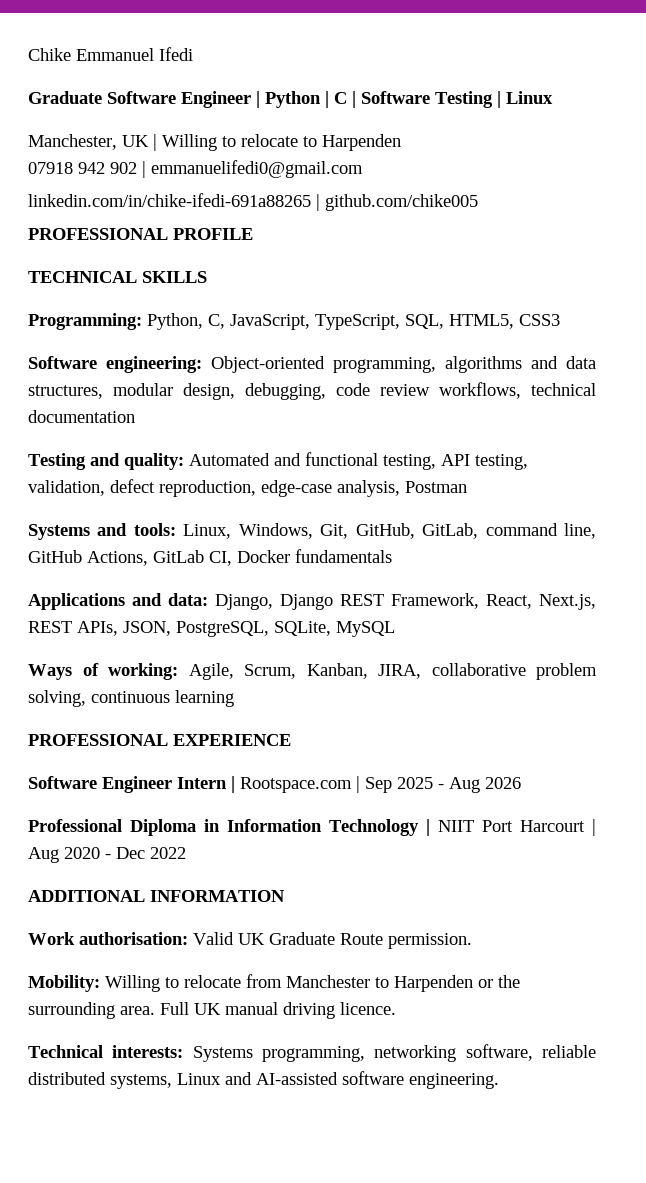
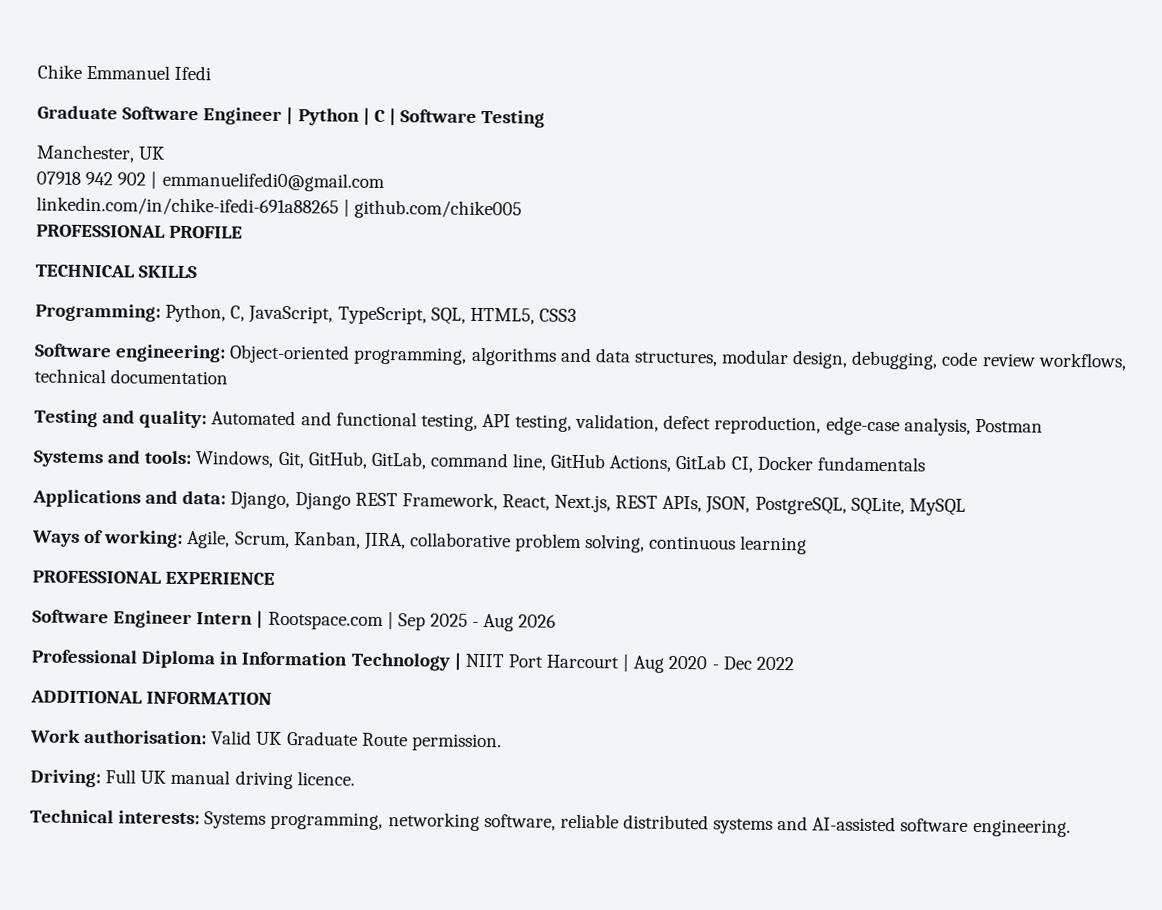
- Graduate Software Engineer | Python | C | Software Testing | Linux
+ Graduate Software Engineer | Python | C | Software Testing
- Manchester, UK | Willing to relocate to Harpenden
+ Manchester, UK
- Systems and tools: Linux, Windows, Git, GitHub, GitLab, command line, GitHub Actions, GitLab CI, Docker fundamentals
+ Systems and tools: Windows, Git, GitHub, GitLab, command line, GitHub Actions, GitLab CI, Docker fundamentals
- Mobility: Willing to relocate from Manchester to Harpenden or the surrounding area. Full UK manual driving licence.
+ Driving: Full UK manual driving licence.
- Technical interests: Systems programming, networking software, reliable distributed systems, Linux and AI-assisted software engineering.
+ Technical interests: Systems programming, networking software, reliable distributed systems and AI-assisted software engineering.

